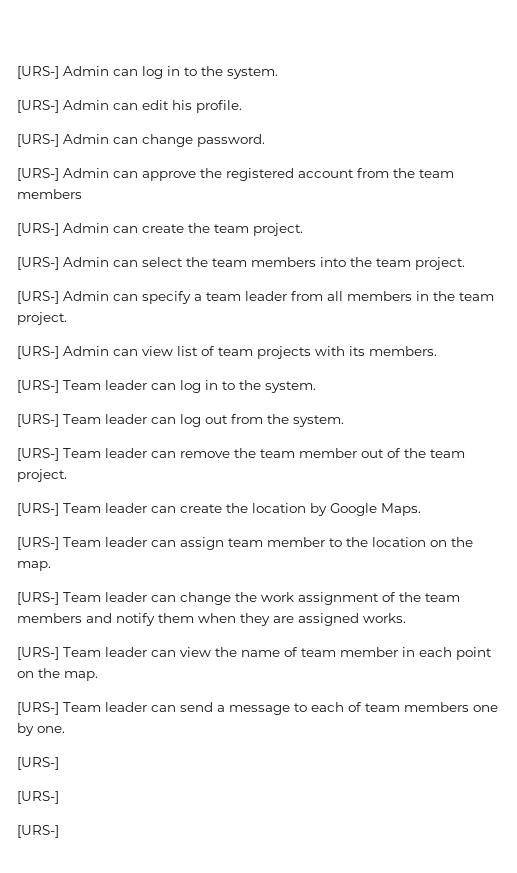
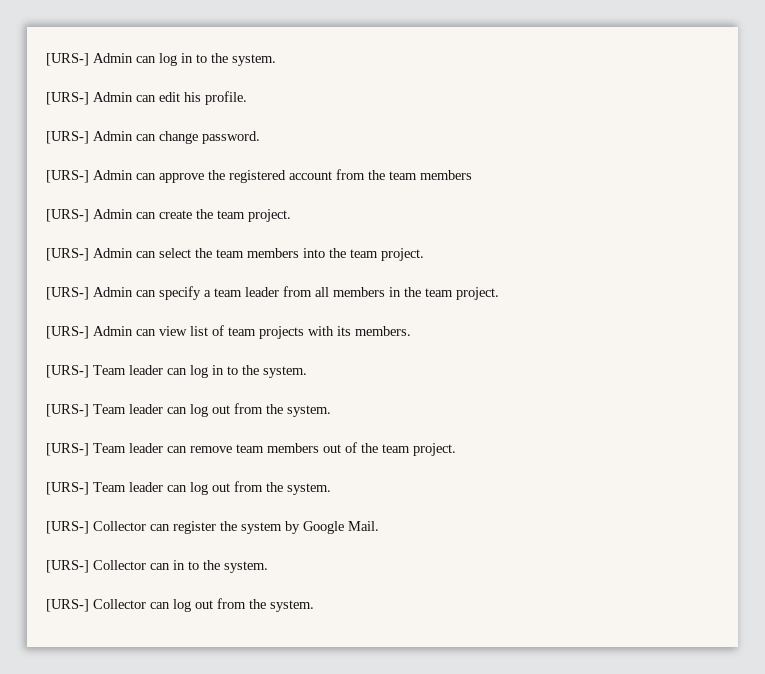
- [URS-] Team leader can remove the team member out of the team project.
- [URS-] Team leader can create the location by Google Maps.
- [URS-] Team leader can assign team member to the location on the map.
- [URS-] Team leader can change the work assignment of the team members and notify them when they are assigned works.
- [URS-] Team leader can view the name of team member in each point on the map.
- [URS-] Team leader can send a message to each of team members one by one.
- [URS-]
- [URS-]
- [URS-]
+ [URS-] Team leader can remove team members out of the team project.
+ [URS-] Team leader can log out from the system.
+ [URS-] Collector can register the system by Google Mail.
+ [URS-] Collector can in to the system.
+ [URS-] Collector can log out from the system.

